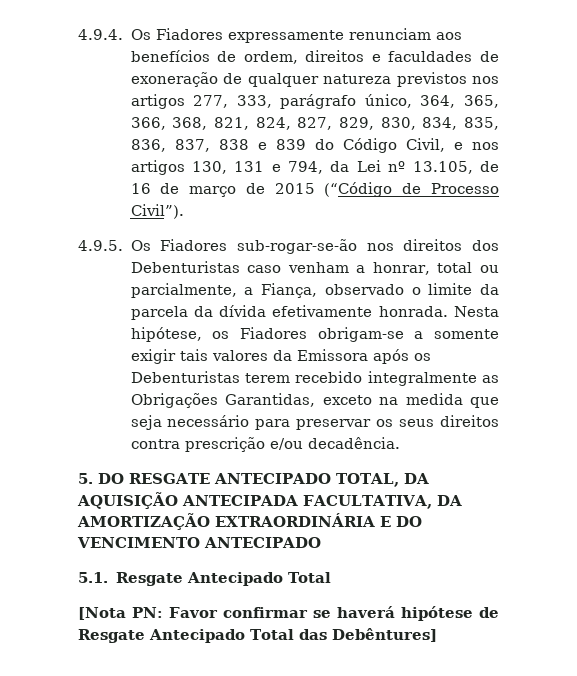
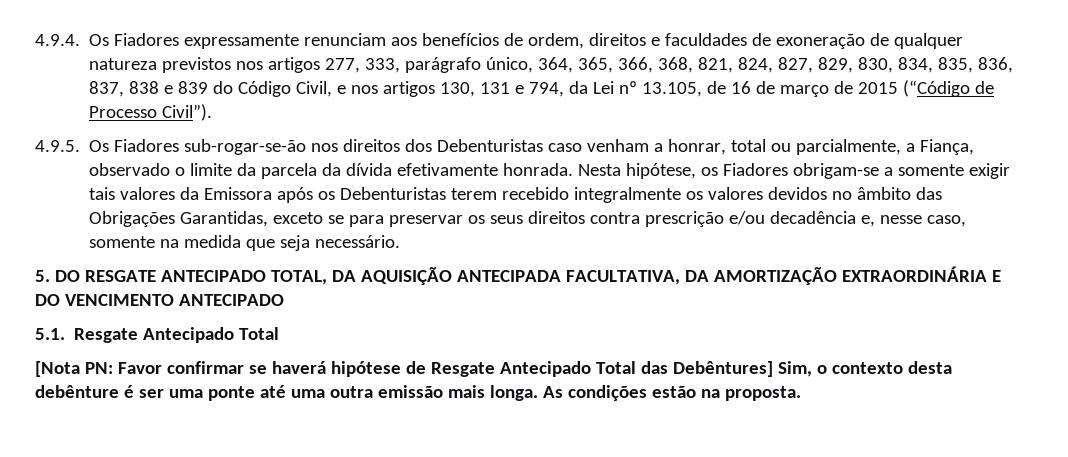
- Nesta hipótese, os Fiadores obrigam-se a somente exigir tais valores da Emissora após os Debenturistas terem recebido integralmente as Obrigações Garantidas, exceto na medida que seja necessário para preservar os seus direitos contra prescrição e/ou decadência.
+ Nesta hipótese, os Fiadores obrigam-se a somente exigir tais valores da Emissora após os Debenturistas terem recebido integralmente os valores devidos no âmbito das Obrigações Garantidas, exceto se para preservar os seus direitos contra prescrição e/ou decadência e, nesse caso, somente na medida que seja necessário.
- [Nota PN: Favor confirmar se haverá hipótese de Resgate Antecipado Total das Debêntures]
+ [Nota PN: Favor confirmar se haverá hipótese de Resgate Antecipado Total das Debêntures] Sim, o contexto desta debênture é ser uma ponte até uma outra emissão mais longa. As condições estão na proposta.

